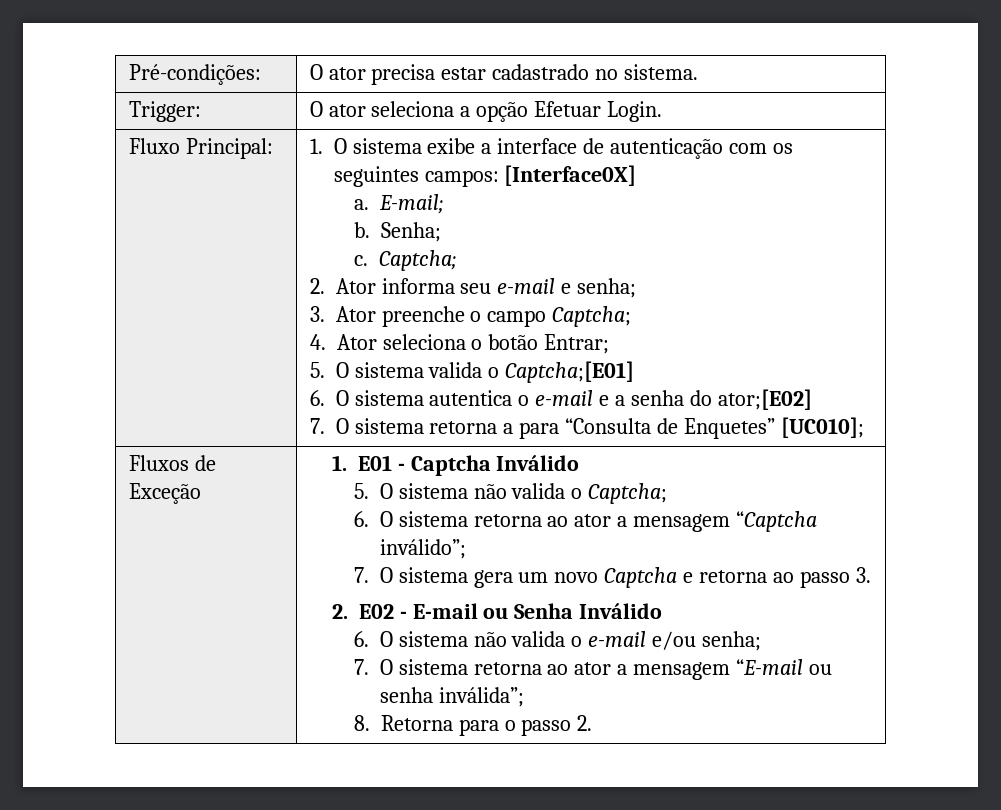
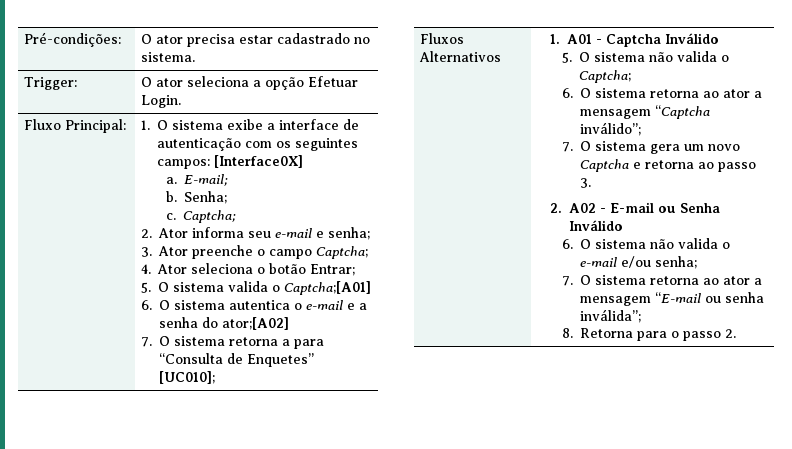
- 5. O sistema valida o Captcha;[E01]
+ 5. O sistema valida o Captcha;[A01]
- 6. O sistema autentica o e-mail e a senha do ator;[E02]
+ 6. O sistema autentica o e-mail e a senha do ator;[A02]
- Fluxos de Exceção | 1. E01 - Captcha Inválido
+ Fluxos Alternativos | 1. A01 - Captcha Inválido
- 2. E02 - E-mail ou Senha Inválido
+ 2. A02 - E-mail ou Senha Inválido

